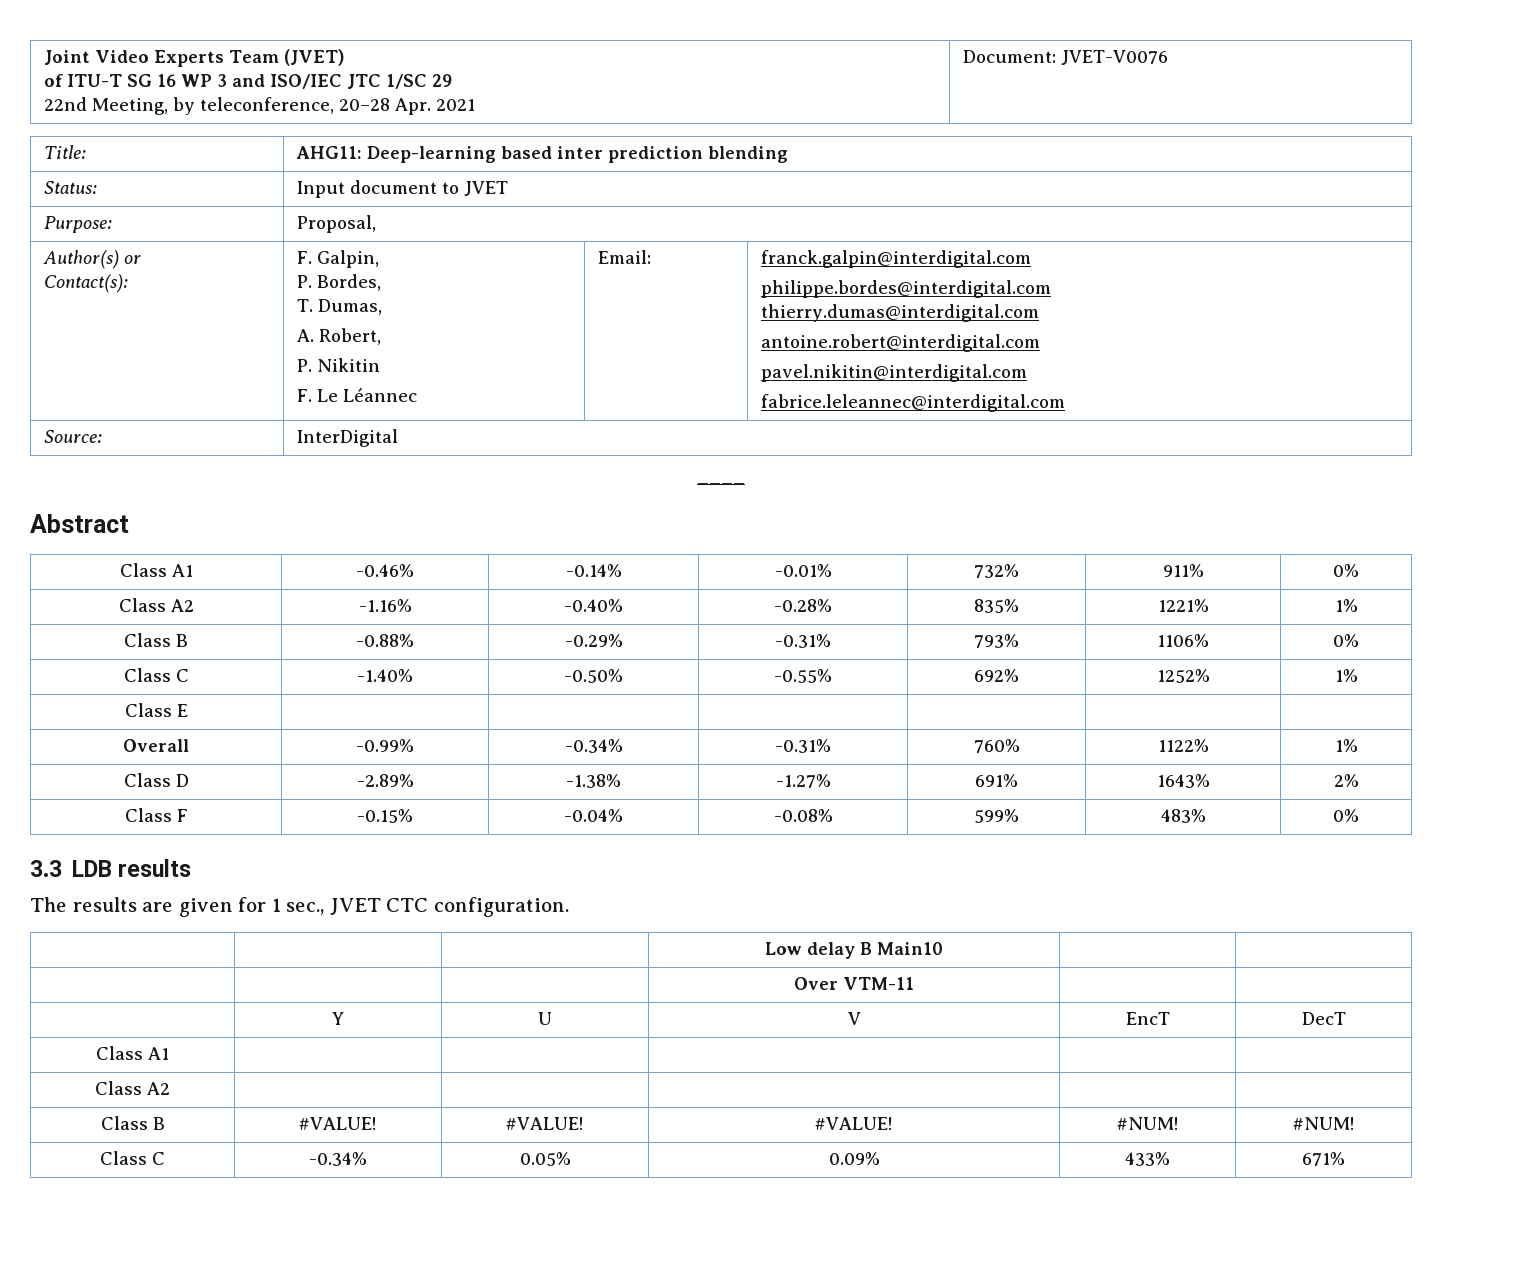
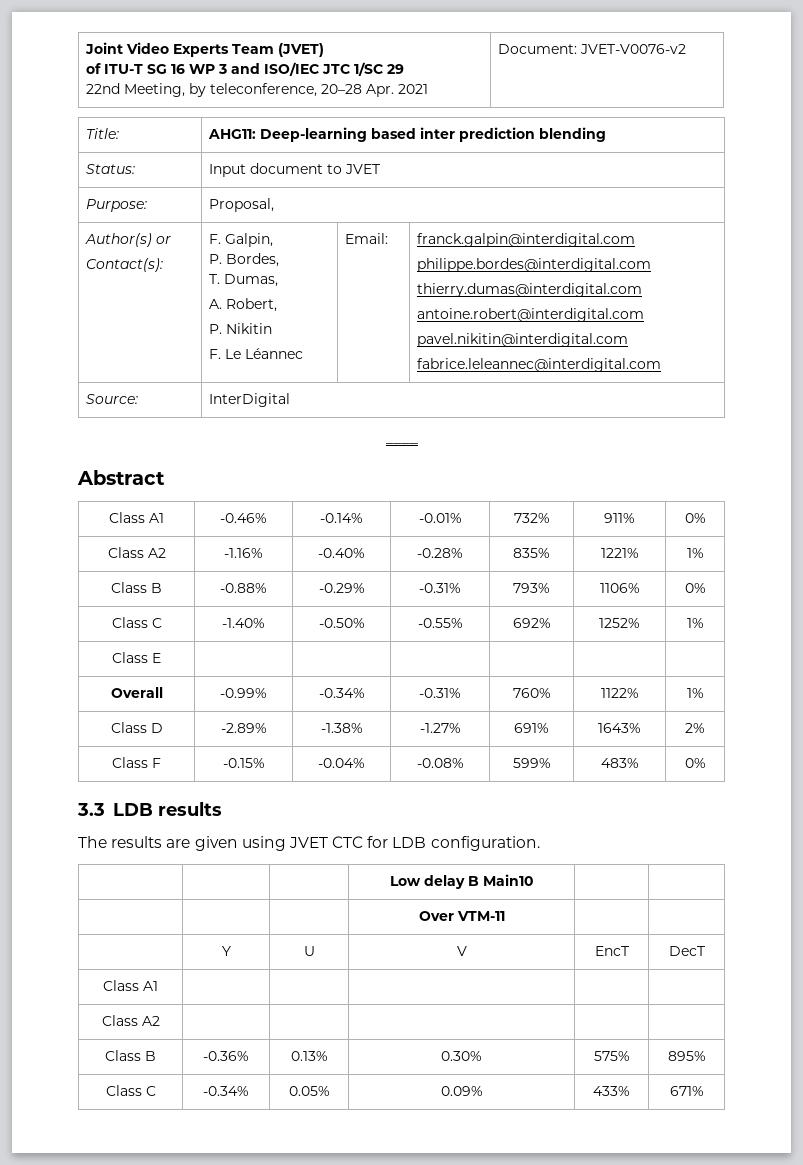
  Joint Video Experts Team (JVET)
  of ITU-T SG 16 WP 3 and ISO/IEC JTC 1/SC 29
- 22nd Meeting, by teleconference, 20–28 Apr. 2021 | Document: JVET-V0076
+ 22nd Meeting, by teleconference, 20–28 Apr. 2021 | Document: JVET-V0076-v2
- The results are given for 1 sec., JVET CTC configuration.
+ The results are given using JVET CTC for LDB configuration.
- Class B | #VALUE! | #VALUE! | #VALUE! | #NUM! | #NUM!
+ Class B | -0.36% | 0.13% | 0.30% | 575% | 895%

